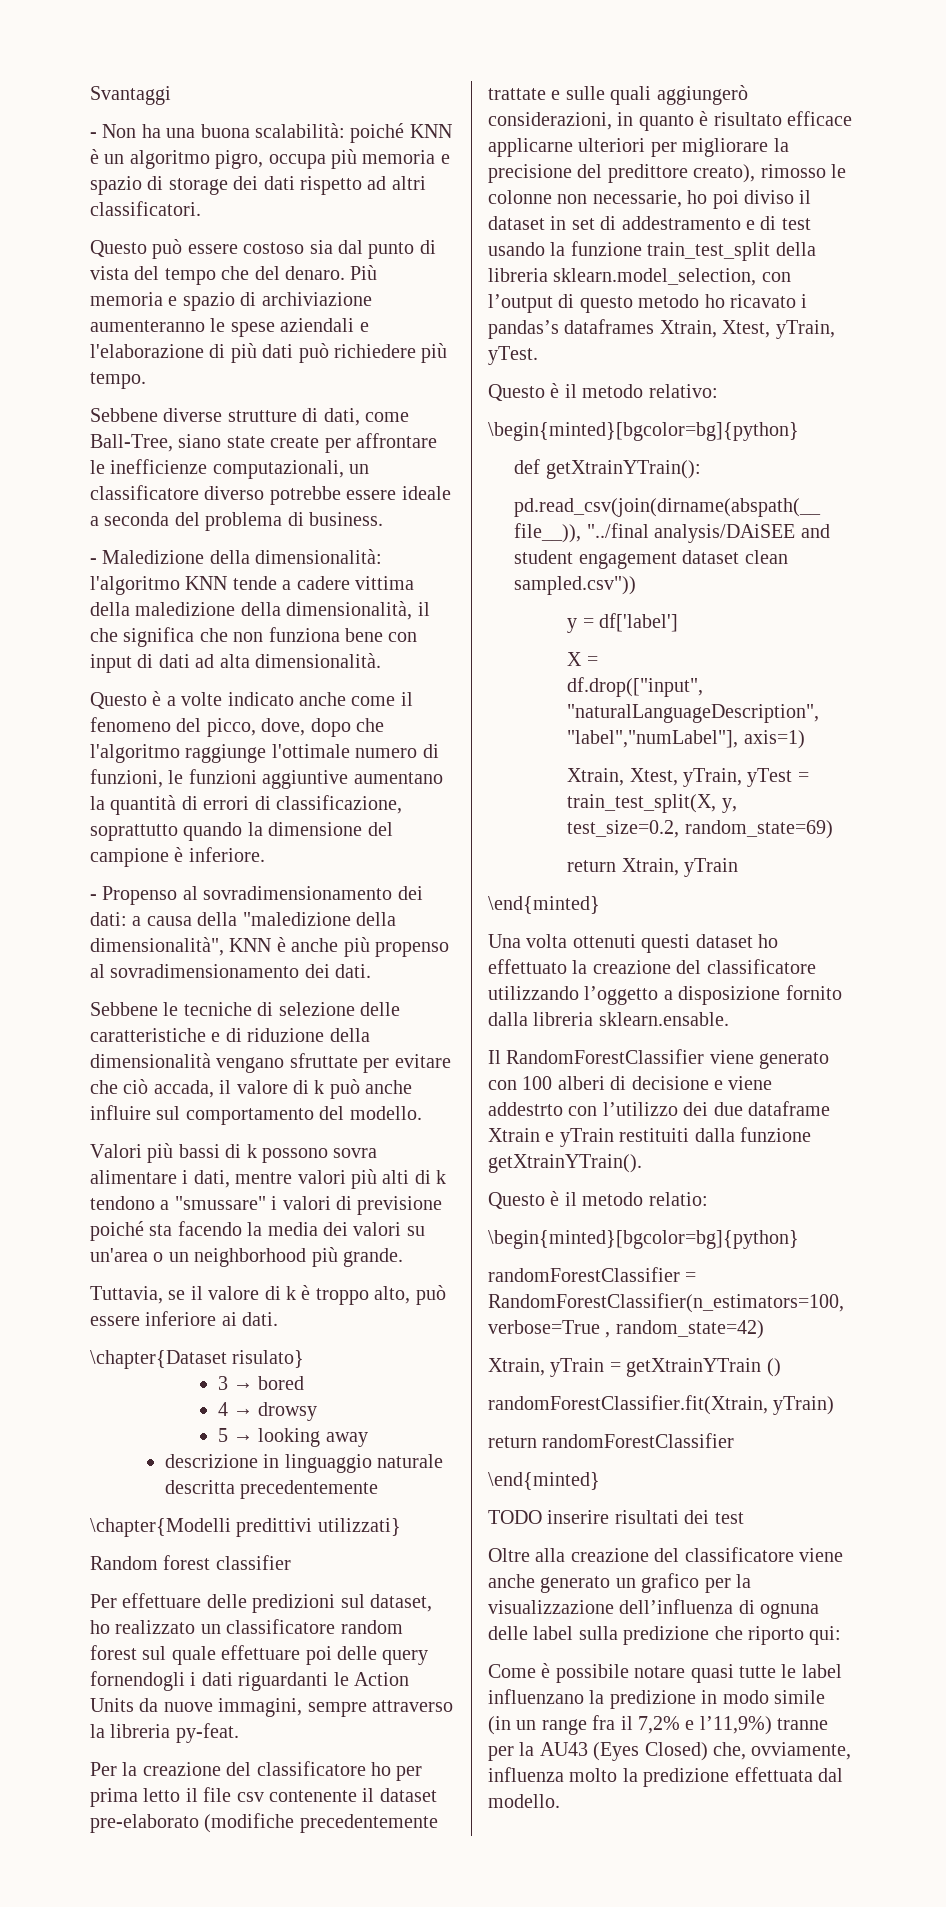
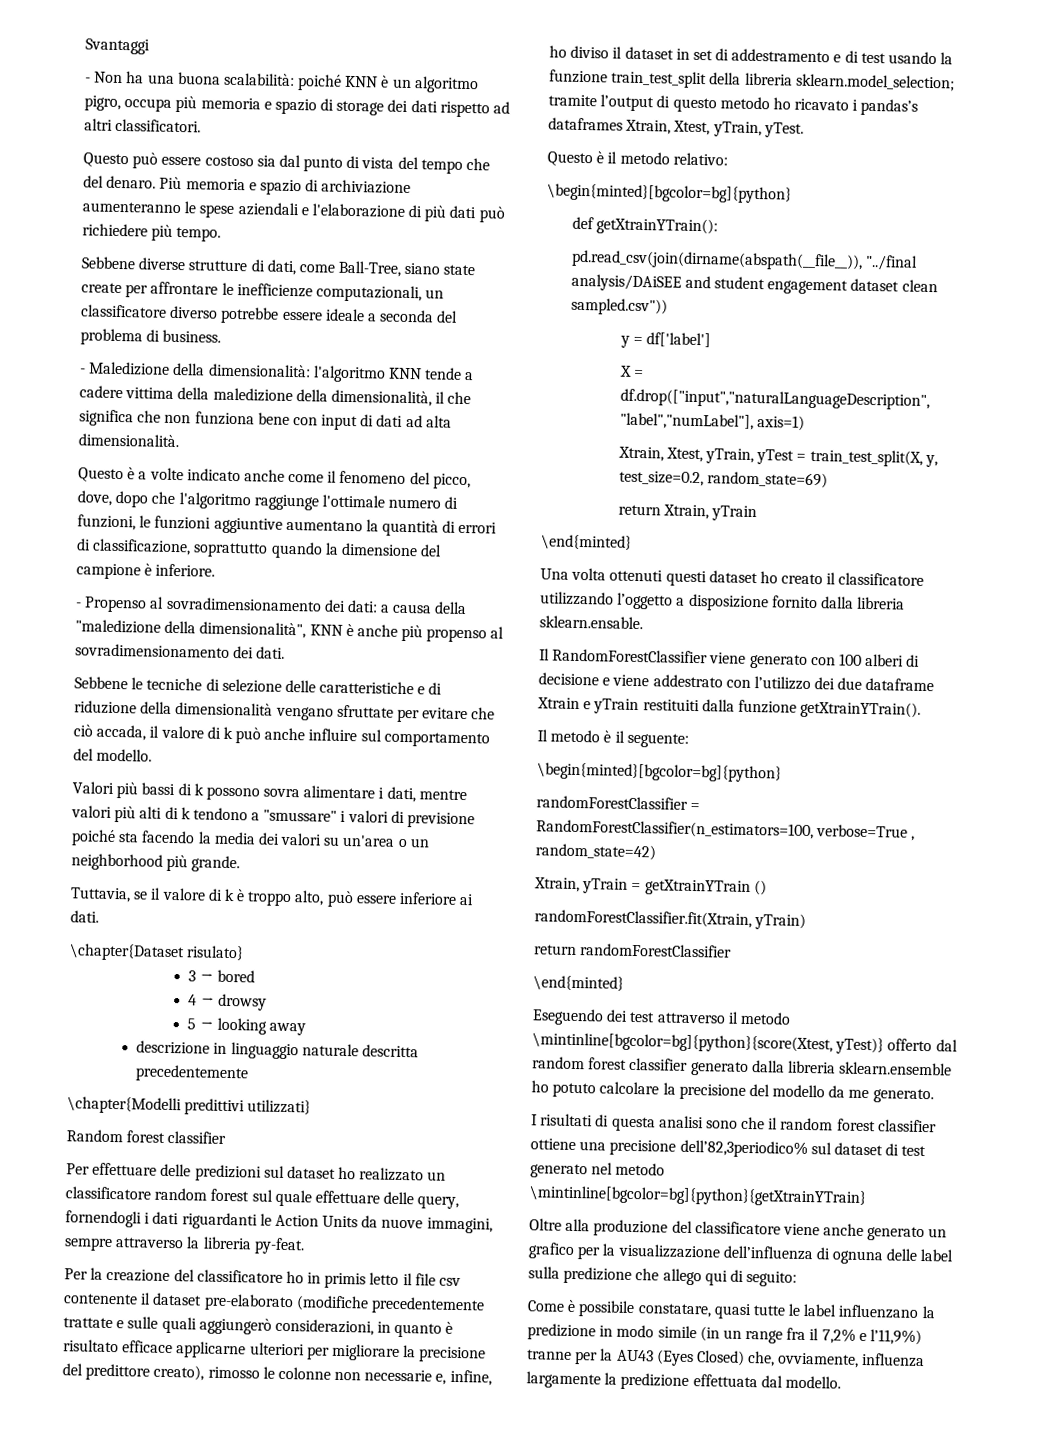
- Per effettuare delle predizioni sul dataset, ho realizzato un classificatore random forest sul quale effettuare poi delle query fornendogli i dati riguardanti le Action Units da nuove immagini, sempre attraverso la libreria py-feat.
+ Per effettuare delle predizioni sul dataset ho realizzato un classificatore random forest sul quale effettuare delle query, fornendogli i dati riguardanti le Action Units da nuove immagini, sempre attraverso la libreria py-feat.
- Per la creazione del classificatore ho per prima letto il file csv contenente il dataset pre-elaborato (modifiche precedentemente trattate e sulle quali aggiungerò considerazioni, in quanto è risultato efficace applicarne ulteriori per migliorare la precisione del predittore creato), rimosso le colonne non necessarie, ho poi diviso il dataset in set di addestramento e di test usando la funzione train_test_split della libreria sklearn.model_selection, con l’output di questo metodo ho ricavato i pandas’s dataframes Xtrain, Xtest, yTrain, yTest.
+ Per la creazione del classificatore ho in primis letto il file csv contenente il dataset pre-elaborato (modifiche precedentemente trattate e sulle quali aggiungerò considerazioni, in quanto è risultato efficace applicarne ulteriori per migliorare la precisione del predittore creato), rimosso le colonne non necessarie e, infine, ho diviso il dataset in set di addestramento e di test usando la funzione train_test_split della libreria sklearn.model_selection; tramite l’output di questo metodo ho ricavato i pandas’s dataframes Xtrain, Xtest, yTrain, yTest.
- Una volta ottenuti questi dataset ho effettuato la creazione del classificatore utilizzando l’oggetto a disposizione fornito dalla libreria sklearn.ensable.
+ Una volta ottenuti questi dataset ho creato il classificatore utilizzando l’oggetto a disposizione fornito dalla libreria sklearn.ensable.
- Il RandomForestClassifier viene generato con 100 alberi di decisione e viene addestrto con l’utilizzo dei due dataframe Xtrain e yTrain restituiti dalla funzione getXtrainYTrain().
+ Il RandomForestClassifier viene generato con 100 alberi di decisione e viene addestrato con l’utilizzo dei due dataframe Xtrain e yTrain restituiti dalla funzione getXtrainYTrain().
- Questo è il metodo relatio:
+ Il metodo è il seguente:
- TODO inserire risultati dei test
+ Eseguendo dei test attraverso il metodo \mintinline[bgcolor=bg]{python}{score(Xtest, yTest)} offerto dal random forest classifier generato dalla libreria sklearn.ensemble ho potuto calcolare la precisione del modello da me generato.
+ I risultati di questa analisi sono che il random forest classifier ottiene una precisione dell’82,3periodico% sul dataset di test generato nel metodo \mintinline[bgcolor=bg]{python}{getXtrainYTrain}
- Oltre alla creazione del classificatore viene anche generato un grafico per la visualizzazione dell’influenza di ognuna delle label sulla predizione che riporto qui:
+ Oltre alla produzione del classificatore viene anche generato un grafico per la visualizzazione dell’influenza di ognuna delle label sulla predizione che allego qui di seguito:
- Come è possibile notare quasi tutte le label influenzano la predizione in modo simile (in un range fra il 7,2% e l’11,9%) tranne per la AU43 (Eyes Closed) che, ovviamente, influenza molto la predizione effettuata dal modello.
+ Come è possibile constatare, quasi tutte le label influenzano la predizione in modo simile (in un range fra il 7,2% e l’11,9%) tranne per la AU43 (Eyes Closed) che, ovviamente, influenza largamente la predizione effettuata dal modello.

